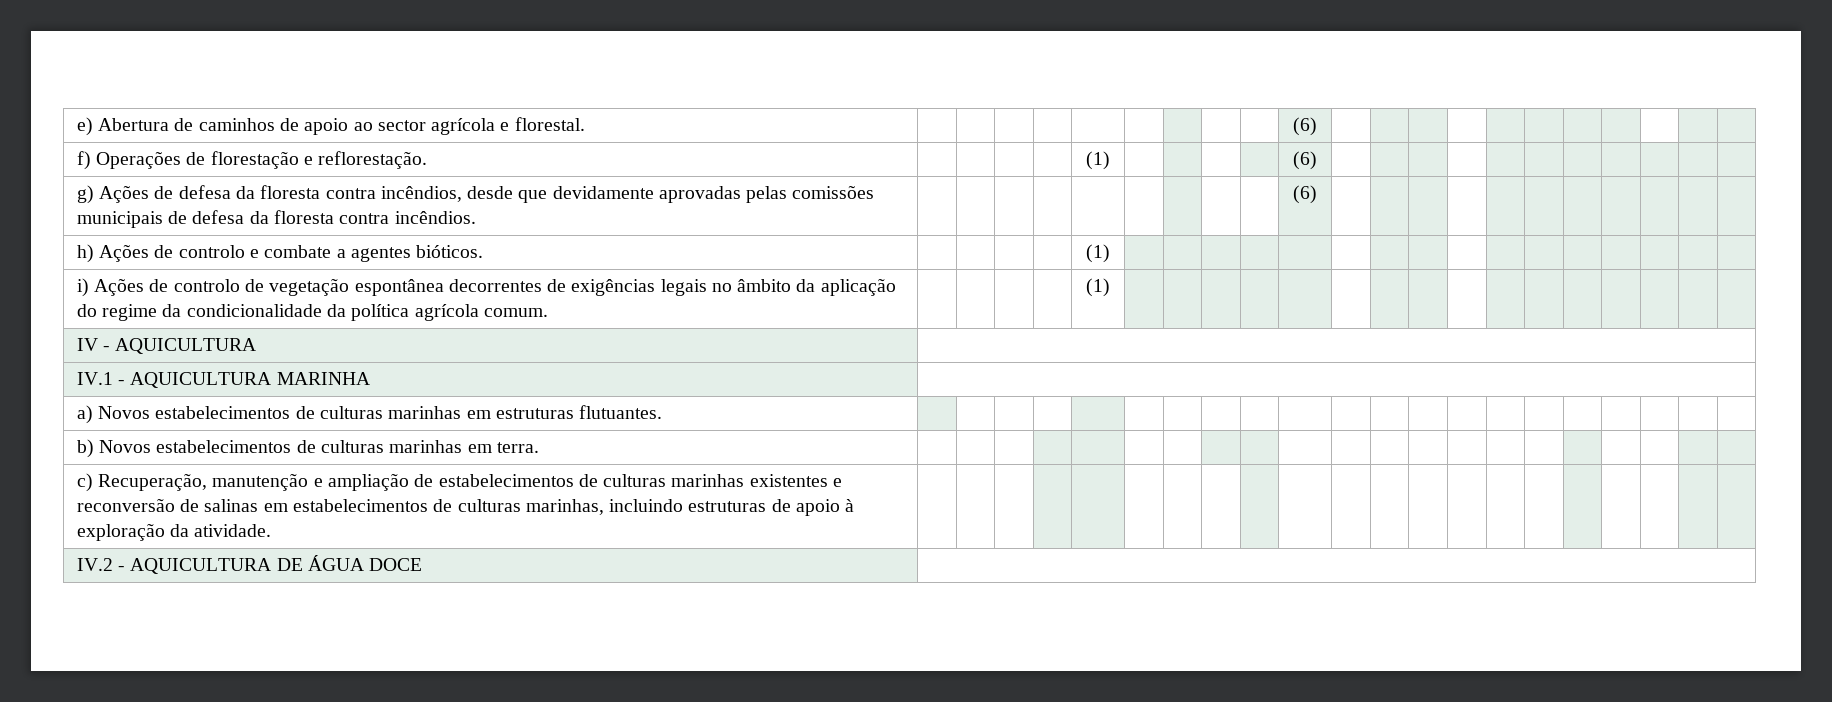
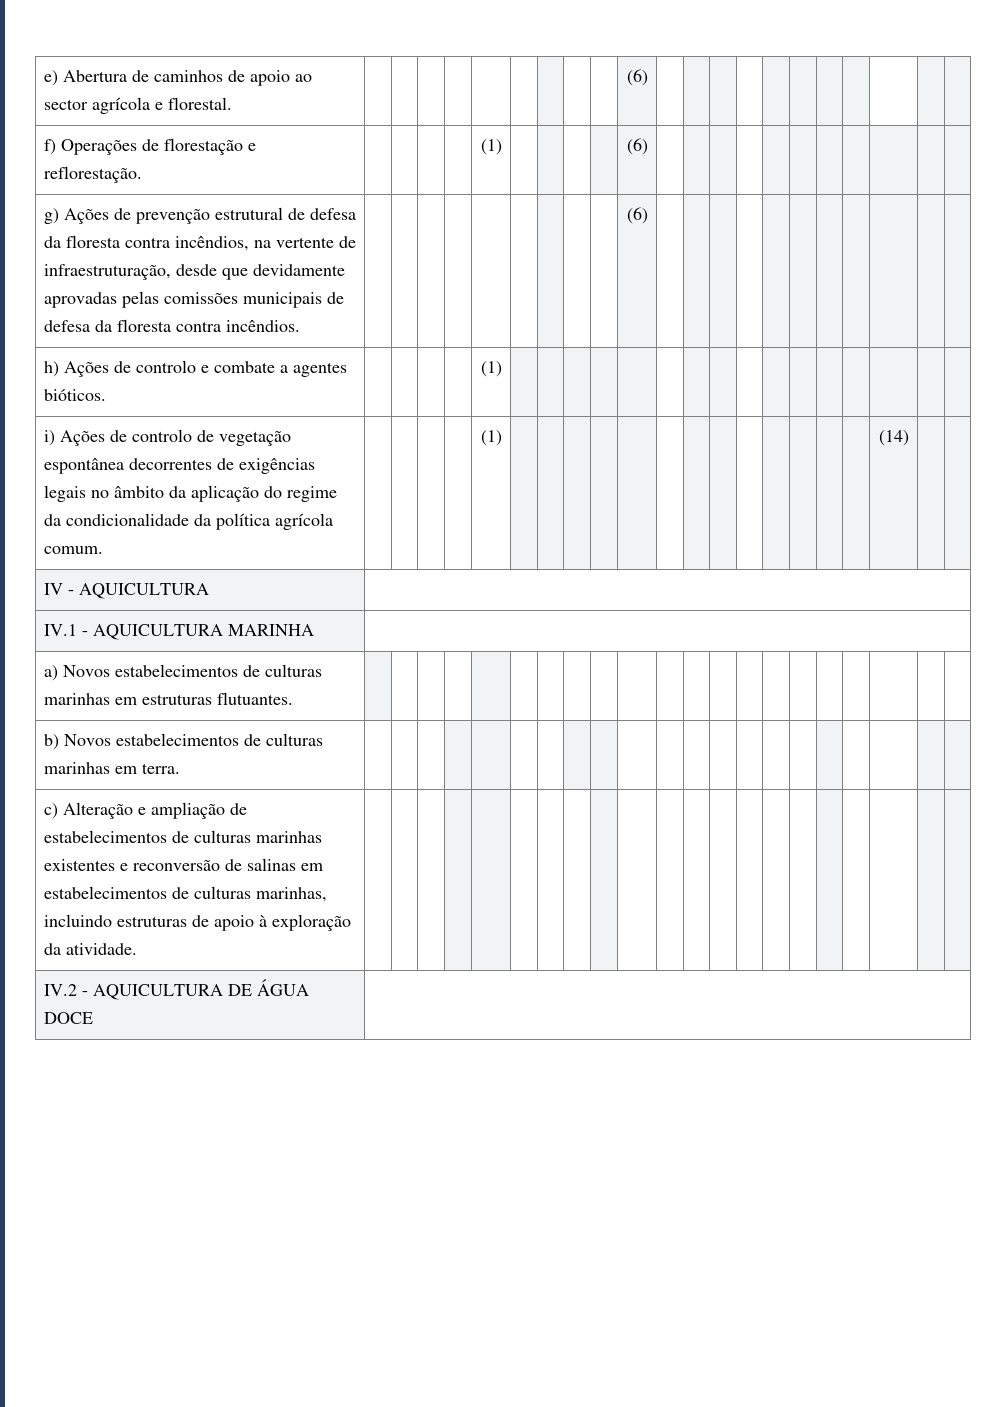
- g) Ações de defesa da floresta contra incêndios, desde que devidamente aprovadas pelas comissões municipais de defesa da floresta contra incêndios. | | | | | | | | | | (6) | | | | | | | | | | |
+ g) Ações de prevenção estrutural de defesa da floresta contra incêndios, na vertente de infraestruturação, desde que devidamente aprovadas pelas comissões municipais de defesa da floresta contra incêndios. | | | | | | | | | | (6) | | | | | | | | | | |
- i) Ações de controlo de vegetação espontânea decorrentes de exigências legais no âmbito da aplicação do regime da condicionalidade da política agrícola comum. | | | | | (1) | | | | | | | | | | | | | | | |
+ i) Ações de controlo de vegetação espontânea decorrentes de exigências legais no âmbito da aplicação do regime da condicionalidade da política agrícola comum. | | | | | (1) | | | | | | | | | | | | | | (14) | |
- c) Recuperação, manutenção e ampliação de estabelecimentos de culturas marinhas existentes e reconversão de salinas em estabelecimentos de culturas marinhas, incluindo estruturas de apoio à exploração da atividade. | | | | | | | | | | | | | | | | | | | | |
+ c) Alteração e ampliação de estabelecimentos de culturas marinhas existentes e reconversão de salinas em estabelecimentos de culturas marinhas, incluindo estruturas de apoio à exploração da atividade. | | | | | | | | | | | | | | | | | | | | |

